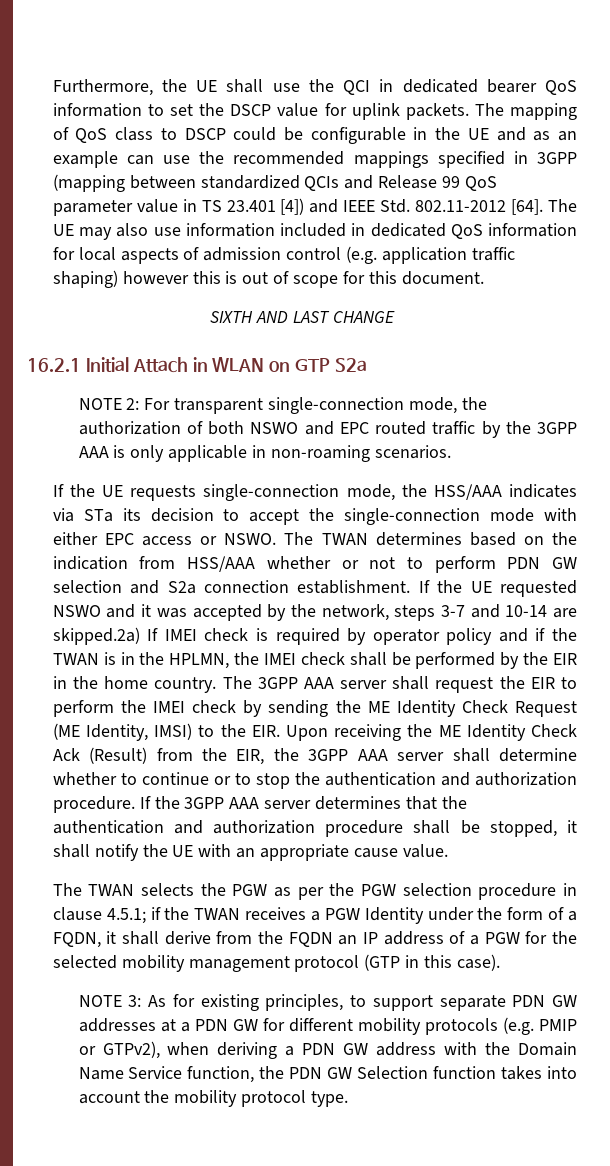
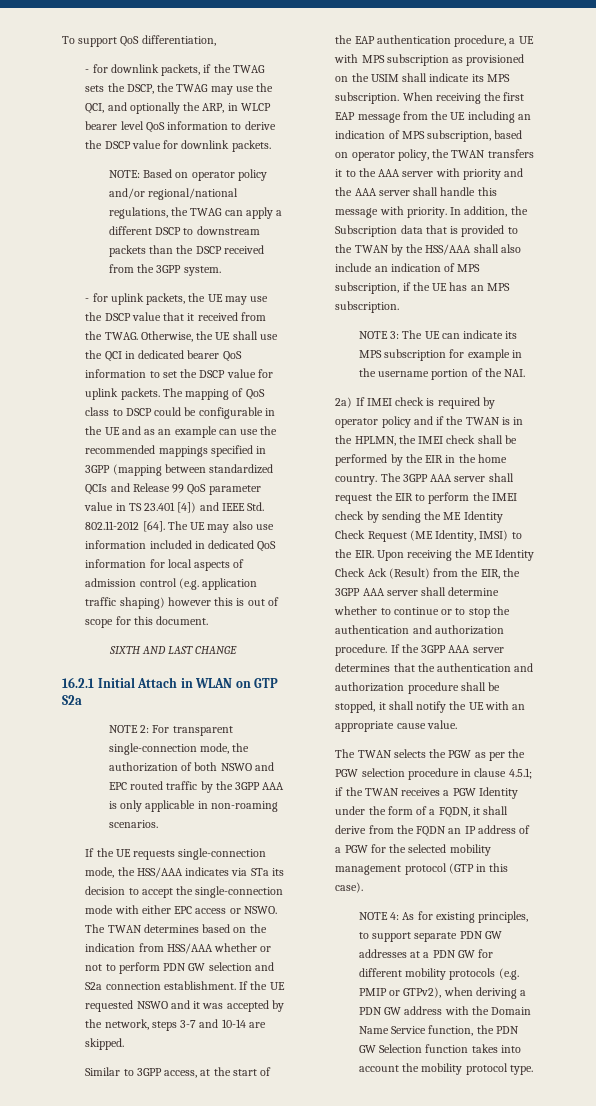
- Furthermore, the UE shall use the QCI in dedicated bearer QoS information to set the DSCP value for uplink packets.
+ To support QoS differentiation,
+ - for downlink packets, if the TWAG sets the DSCP, the TWAG may use the QCI, and optionally the ARP, in WLCP bearer level QoS information to derive the DSCP value for downlink packets.
+ NOTE: Based on operator policy and/or regional/national regulations, the TWAG can apply a different DSCP to downstream packets than the DSCP received from the 3GPP system.
+ - for uplink packets, the UE may use the DSCP value that it received from the TWAG. Otherwise, the UE shall use the QCI in dedicated bearer QoS information to set the DSCP value for uplink packets.
- If the UE requested NSWO and it was accepted by the network, steps 3-7 and 10-14 are skipped.2a) If IMEI check is required by operator policy and if the TWAN is in the HPLMN, the IMEI check shall be performed by the EIR in the home country.
+ If the UE requested NSWO and it was accepted by the network, steps 3-7 and 10-14 are skipped.
+ Similar to 3GPP access, at the start of the EAP authentication procedure, a UE with MPS subscription as provisioned on the USIM shall indicate its MPS subscription. When receiving the first EAP message from the UE including an indication of MPS subscription, based on operator policy, the TWAN transfers it to the AAA server with priority and the AAA server shall handle this message with priority. In addition, the Subscription data that is provided to the TWAN by the HSS/AAA shall also include an indication of MPS subscription, if the UE has an MPS subscription.
+ NOTE 3: The UE can indicate its MPS subscription for example in the username portion of the NAI.
+ 2a) If IMEI check is required by operator policy and if the TWAN is in the HPLMN, the IMEI check shall be performed by the EIR in the home country.
- NOTE 3: As for existing principles, to support separate PDN GW addresses at a PDN GW for different mobility protocols (e.g. PMIP or GTPv2), when deriving a PDN GW address with the Domain Name Service function, the PDN GW Selection function takes into account the mobility protocol type.
+ NOTE 4: As for existing principles, to support separate PDN GW addresses at a PDN GW for different mobility protocols (e.g. PMIP or GTPv2), when deriving a PDN GW address with the Domain Name Service function, the PDN GW Selection function takes into account the mobility protocol type.

